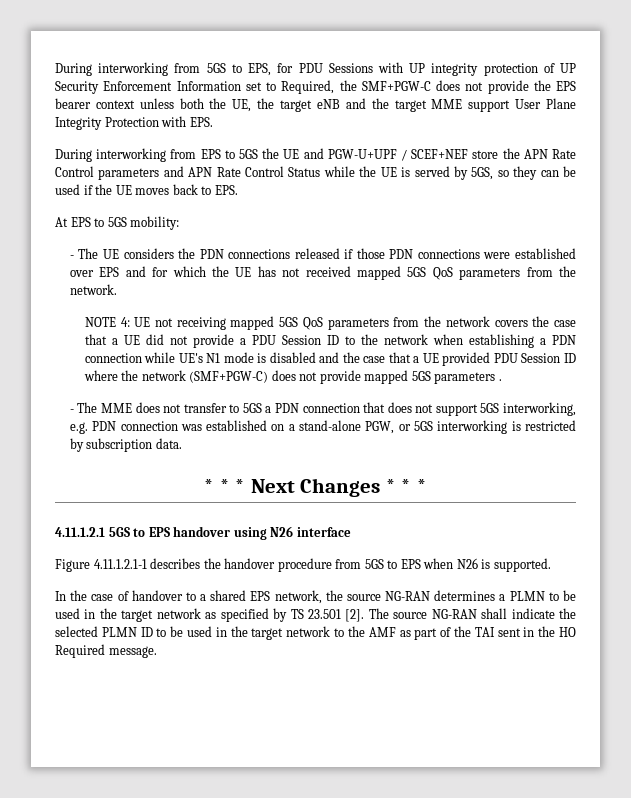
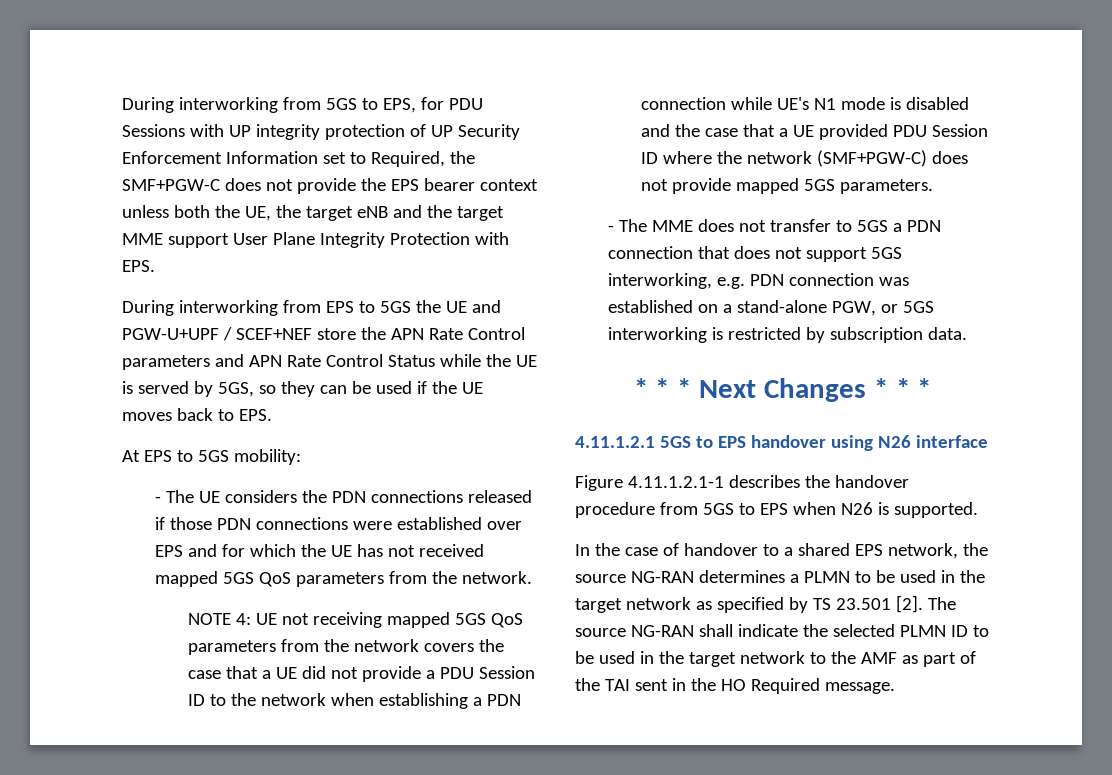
- NOTE 4: UE not receiving mapped 5GS QoS parameters from the network covers the case that a UE did not provide a PDU Session ID to the network when establishing a PDN connection while UE's N1 mode is disabled and the case that a UE provided PDU Session ID where the network (SMF+PGW-C) does not provide mapped 5GS parameters .
+ NOTE 4: UE not receiving mapped 5GS QoS parameters from the network covers the case that a UE did not provide a PDU Session ID to the network when establishing a PDN connection while UE's N1 mode is disabled and the case that a UE provided PDU Session ID where the network (SMF+PGW-C) does not provide mapped 5GS parameters.

